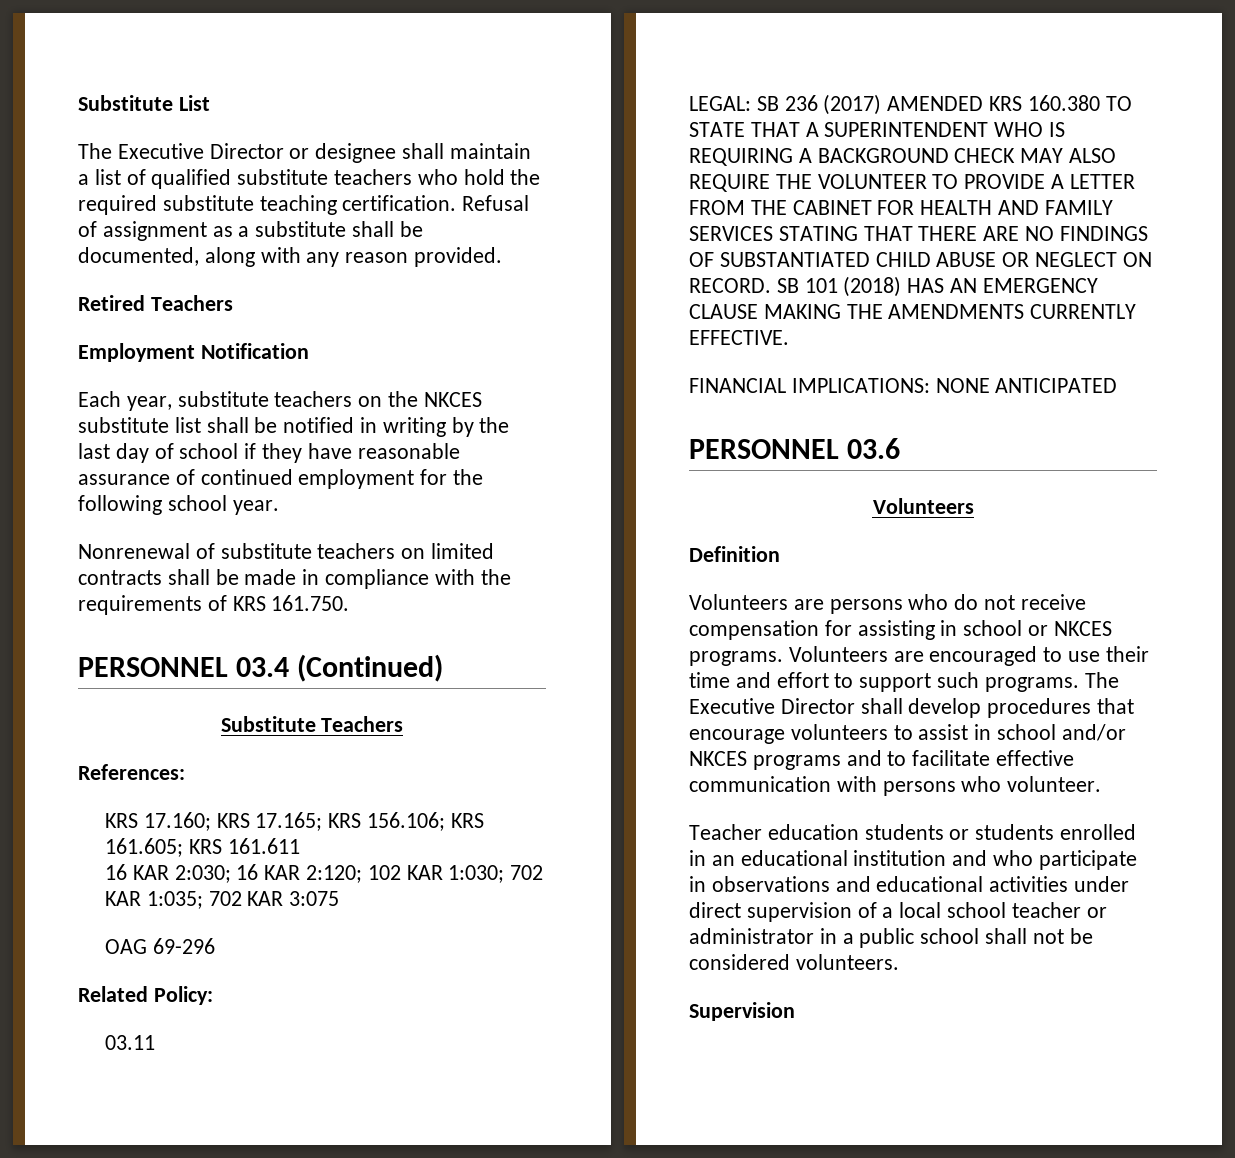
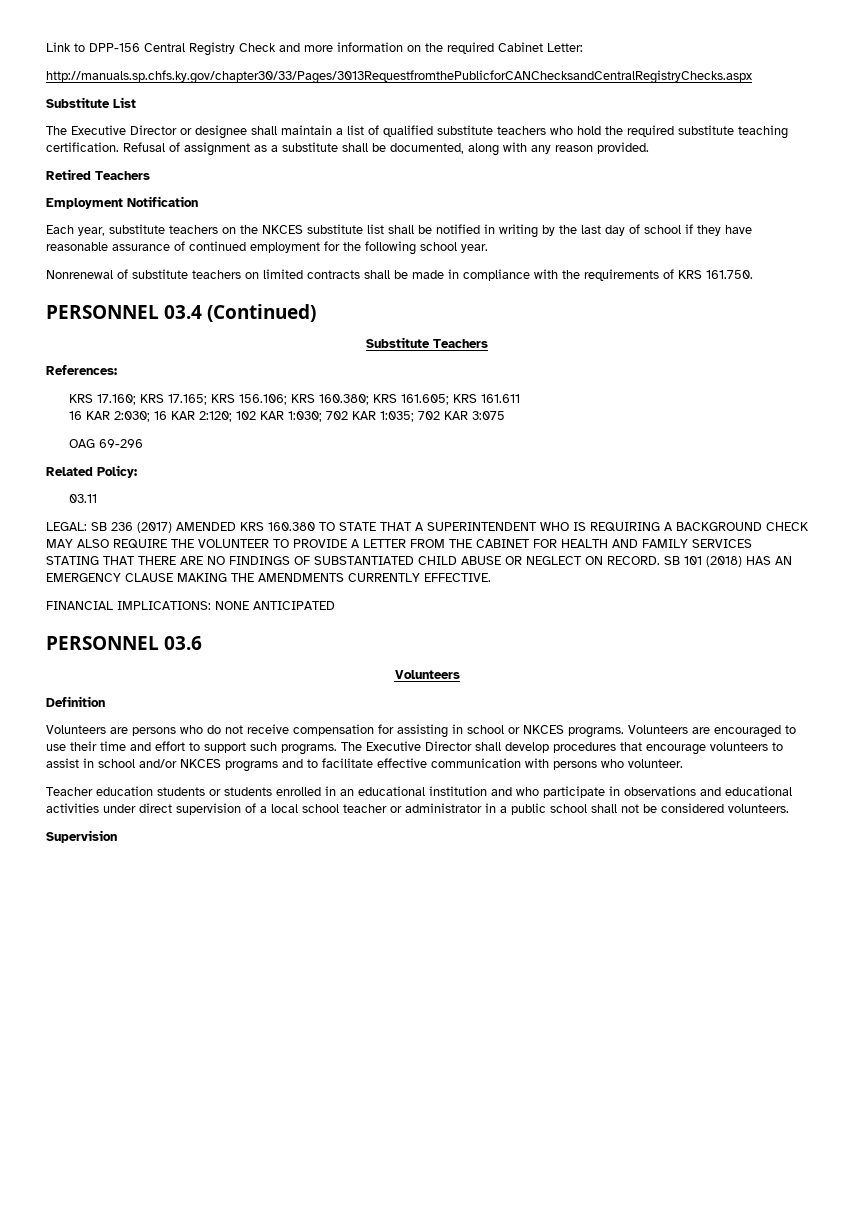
+ Link to DPP-156 Central Registry Check and more information on the required Cabinet Letter:
+ http://manuals.sp.chfs.ky.gov/chapter30/33/Pages/3013RequestfromthePublicforCANChecksandCentralRegistryChecks.aspx
- KRS 17.160; KRS 17.165; KRS 156.106; KRS 161.605; KRS 161.611
+ KRS 17.160; KRS 17.165; KRS 156.106; KRS 160.380; KRS 161.605; KRS 161.611

